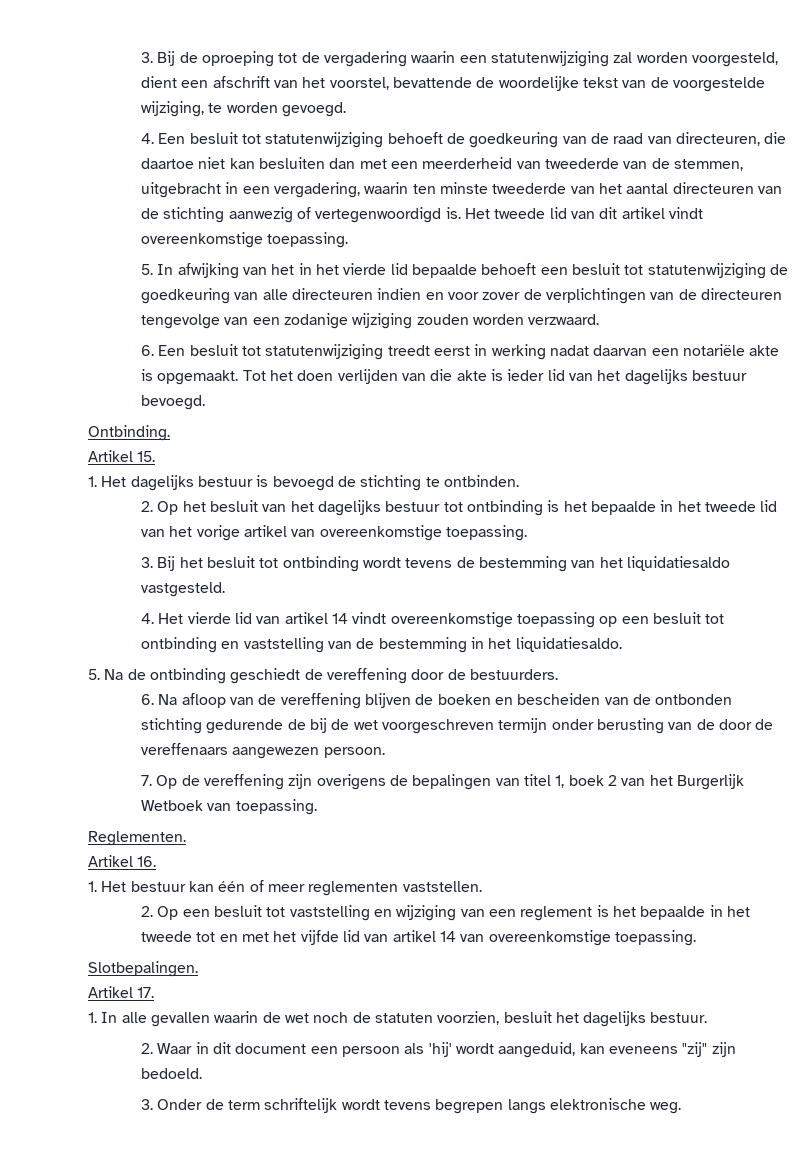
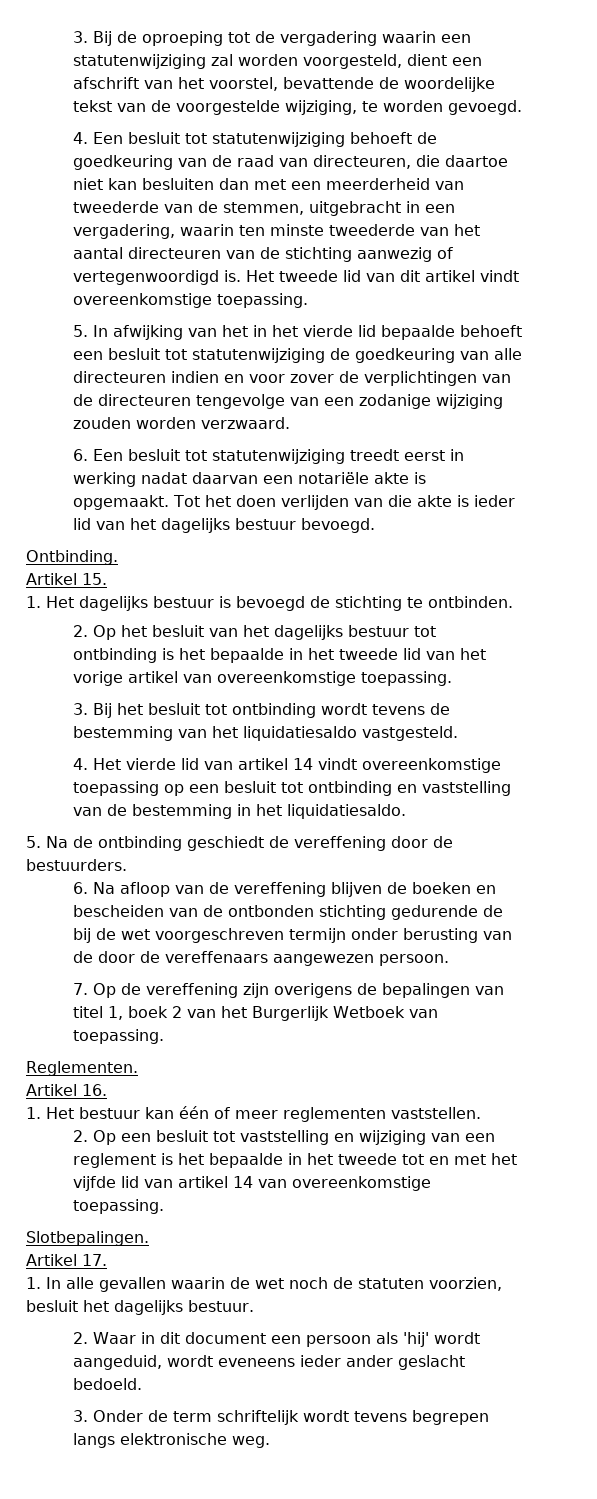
- 2. Waar in dit document een persoon als 'hij' wordt aangeduid, kan eveneens "zij" zijn bedoeld.
+ 2. Waar in dit document een persoon als 'hij' wordt aangeduid, wordt eveneens ieder ander geslacht bedoeld.

